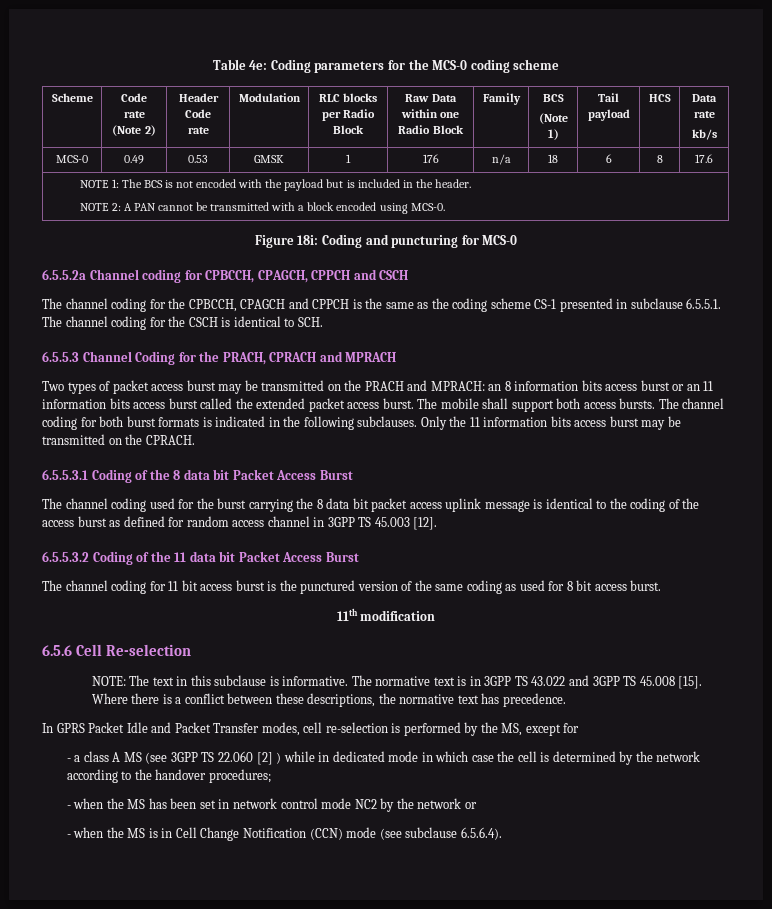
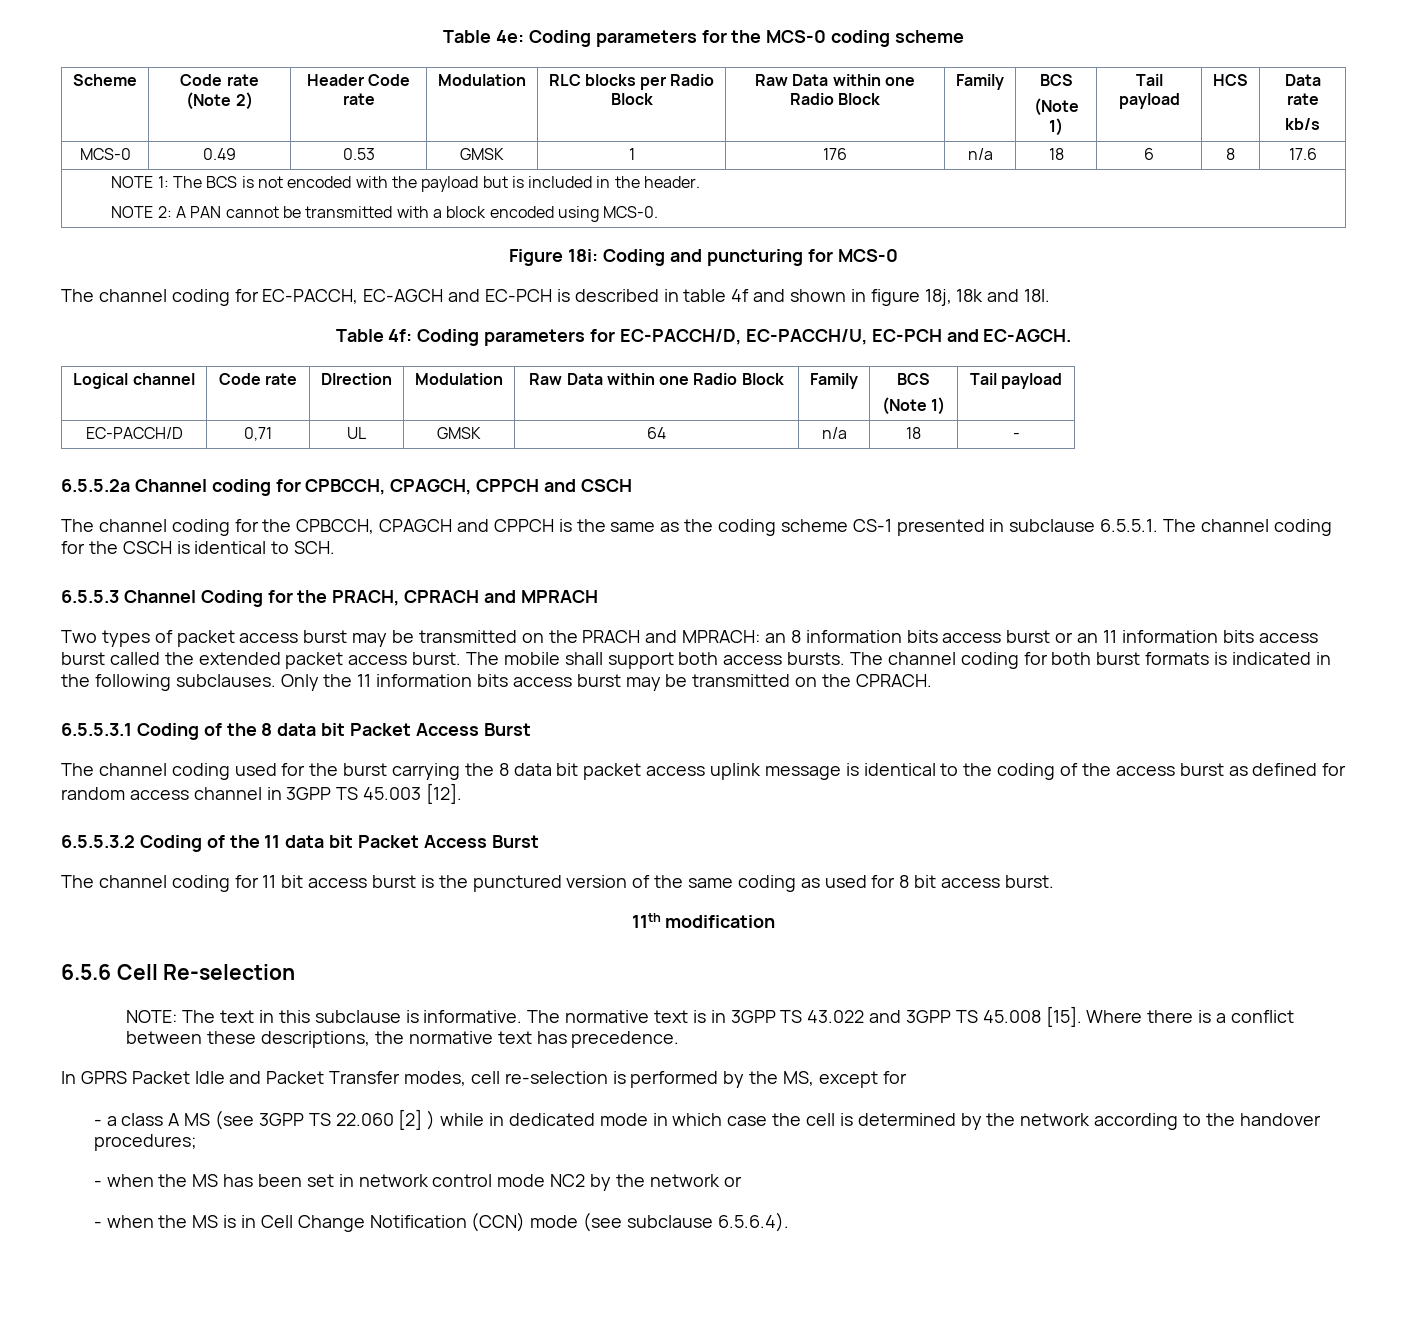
+ The channel coding for EC-PACCH, EC-AGCH and EC-PCH is described in table 4f and shown in figure 18j, 18k and 18l.
+ Table 4f: Coding parameters for EC-PACCH/D, EC-PACCH/U, EC-PCH and EC-AGCH.
+ Logical channel | Code rate | DIrection | Modulation | Raw Data within one Radio Block | Family | BCS
+ (Note 1) | Tail payload
+ EC-PACCH/D | 0,71 | UL | GMSK | 64 | n/a | 18 | -

